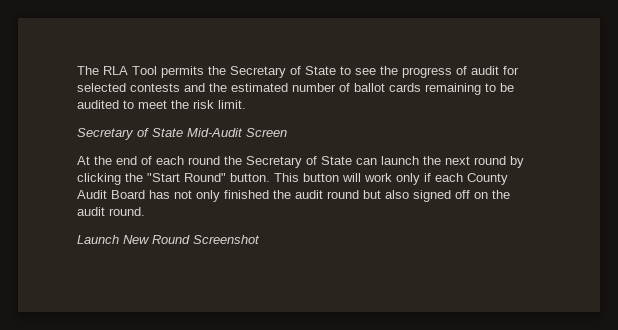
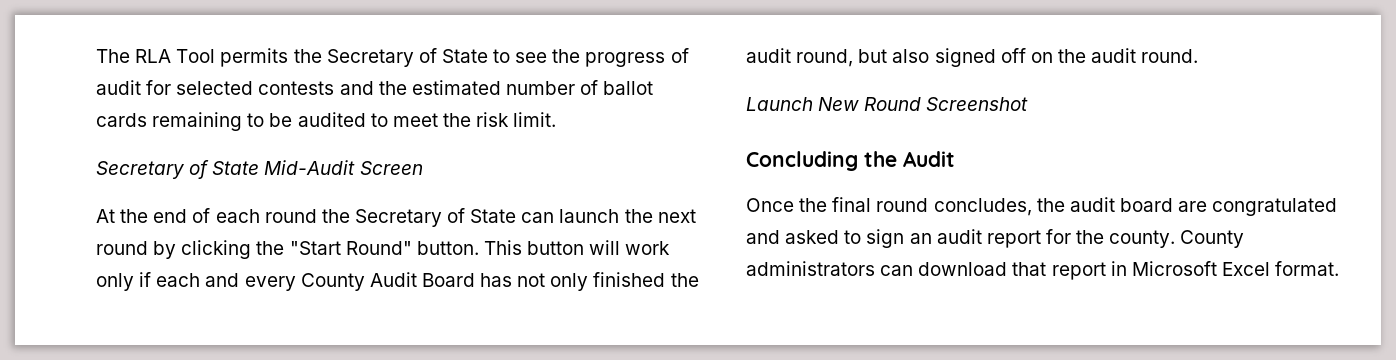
- This button will work only if each County Audit Board has not only finished the audit round but also signed off on the audit round.
+ This button will work only if each and every County Audit Board has not only finished the audit round, but also signed off on the audit round.
+ Concluding the Audit
+ Once the final round concludes, the audit board are congratulated and asked to sign an audit report for the county. County administrators can download that report in Microsoft Excel format.

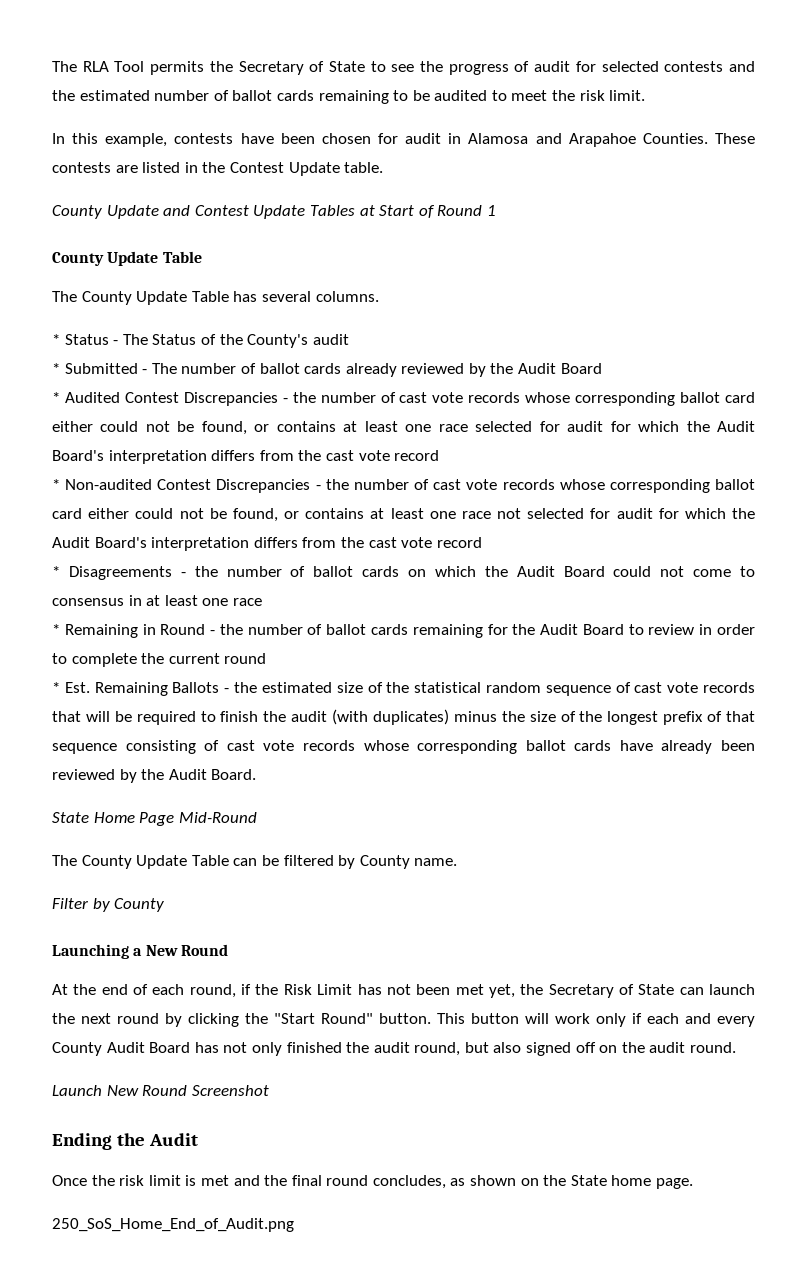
- Secretary of State Mid-Audit Screen
+ In this example, contests have been chosen for audit in Alamosa and Arapahoe Counties. These contests are listed in the Contest Update table.
+ County Update and Contest Update Tables at Start of Round 1
+ County Update Table
+ The County Update Table has several columns.
+ * Status - The Status of the County's audit
+ * Submitted - The number of ballot cards already reviewed by the Audit Board
+ * Audited Contest Discrepancies - the number of cast vote records whose corresponding ballot card either could not be found, or contains at least one race selected for audit for which the Audit Board's interpretation differs from the cast vote record
+ * Non-audited Contest Discrepancies - the number of cast vote records whose corresponding ballot card either could not be found, or contains at least one race not selected for audit for which the Audit Board's interpretation differs from the cast vote record
+ * Disagreements - the number of ballot cards on which the Audit Board could not come to consensus in at least one race
+ * Remaining in Round - the number of ballot cards remaining for the Audit Board to review in order to complete the current round
+ * Est. Remaining Ballots - the estimated size of the statistical random sequence of cast vote records that will be required to finish the audit (with duplicates) minus the size of the longest prefix of that sequence consisting of cast vote records whose corresponding ballot cards have already been reviewed by the Audit Board.
+ State Home Page Mid-Round
+ The County Update Table can be filtered by County name.
+ Filter by County
+ Launching a New Round
- At the end of each round the Secretary of State can launch the next round by clicking the "Start Round" button.
+ At the end of each round, if the Risk Limit has not been met yet, the Secretary of State can launch the next round by clicking the "Start Round" button.
- Concluding the Audit
+ Ending the Audit
- Once the final round concludes, the audit board are congratulated and asked to sign an audit report for the county. County administrators can download that report in Microsoft Excel format.
+ Once the risk limit is met and the final round concludes, as shown on the State home page.
+ 250_SoS_Home_End_of_Audit.png

